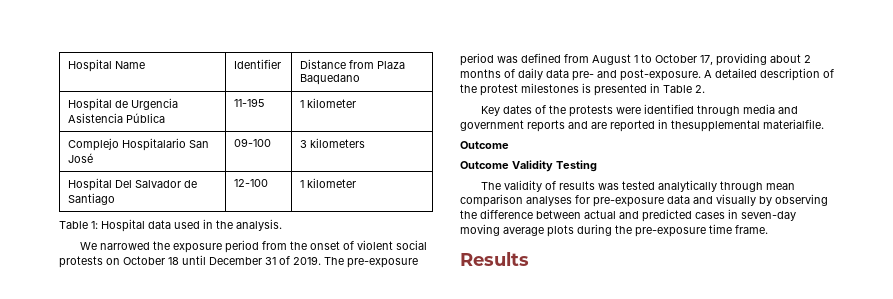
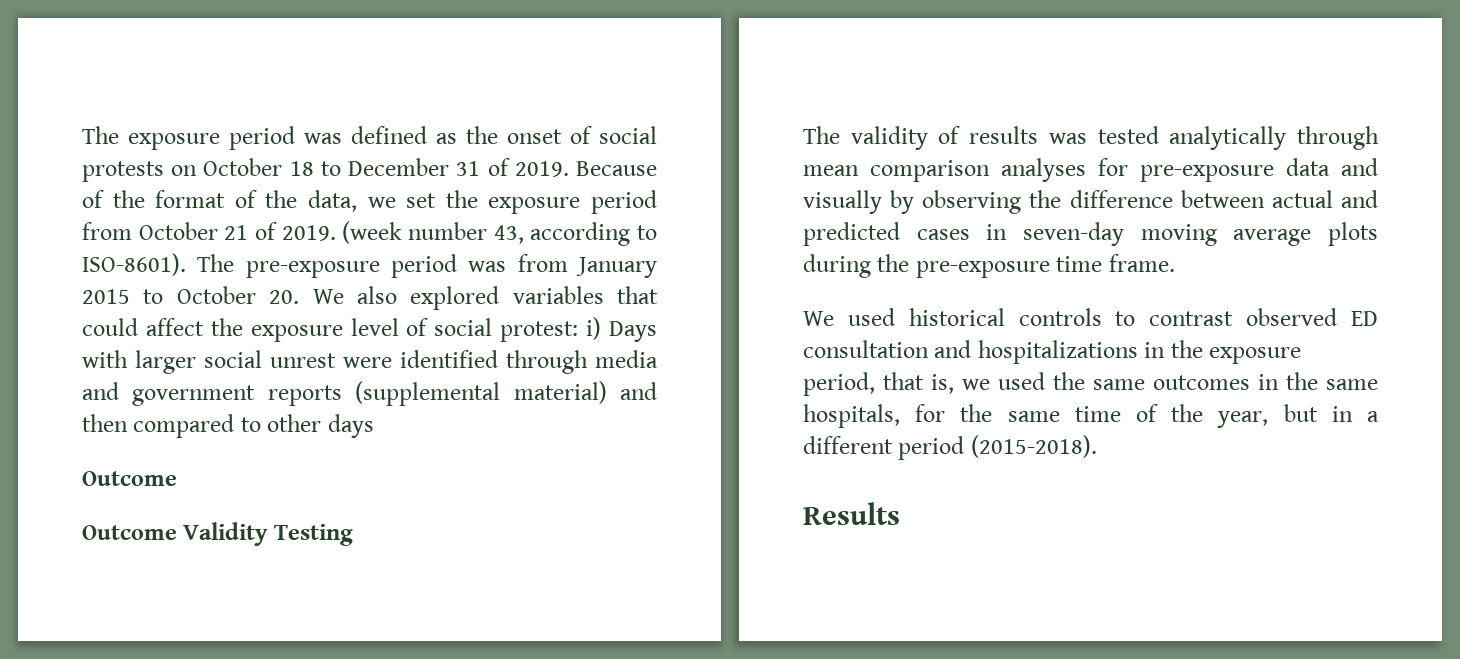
- Hospital Name | Identifier | Distance from Plaza Baquedano
- Hospital de Urgencia Asistencia Pública | 11-195 | 1 kilometer
- Complejo Hospitalario San José | 09-100 | 3 kilometers
- Hospital Del Salvador de Santiago | 12-100 | 1 kilometer
- Table 1: Hospital data used in the analysis.
- We narrowed the exposure period from the onset of violent social protests on October 18 until December 31 of 2019.
+ The exposure period was defined as the onset of social protests on October 18 to December 31 of 2019.
- The pre-exposure period was defined from August 1 to October 17, providing about 2 months of daily data pre- and post-exposure. A detailed description of the protest milestones is presented in Table 2.
- Key dates of the protests were identified through media and government reports and are reported in thesupplemental materialfile.
+ Because of the format of the data, we set the exposure period from October 21 of 2019. (week number 43, according to ISO-8601). The pre-exposure period was from January 2015 to October 20. We also explored variables that could affect the exposure level of social protest: i) Days with larger social unrest were identified through media and government reports (supplemental material) and then compared to other days
+ We used historical controls to contrast observed ED consultation and hospitalizations in the exposure period, that is, we used the same outcomes in the same hospitals, for the same time of the year, but in a different period (2015-2018).

